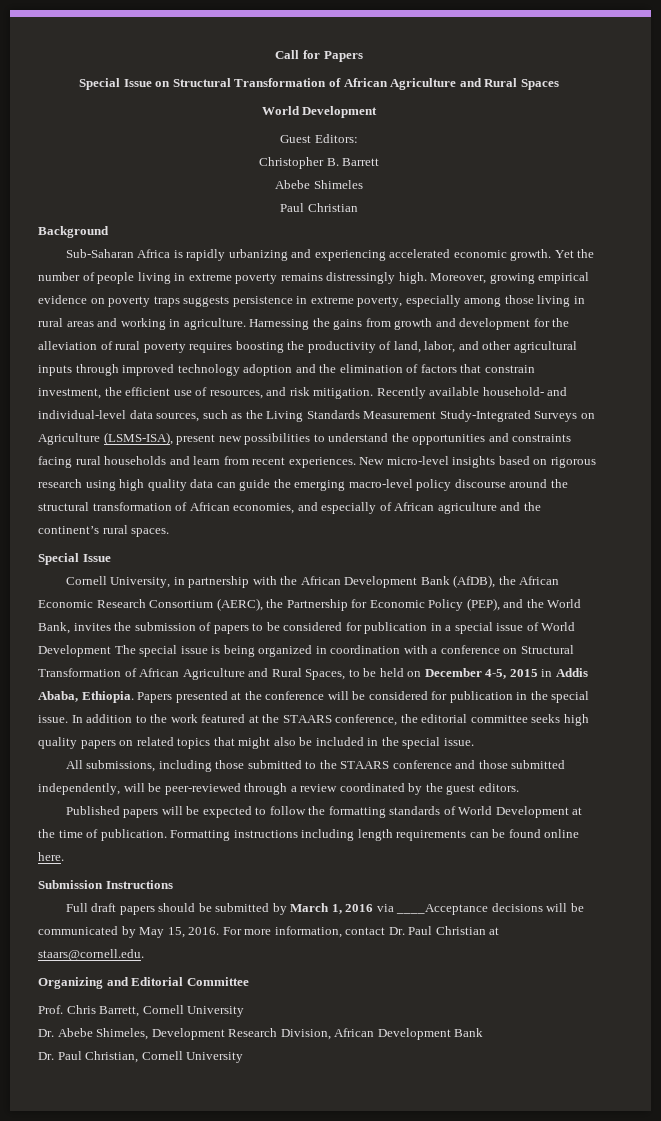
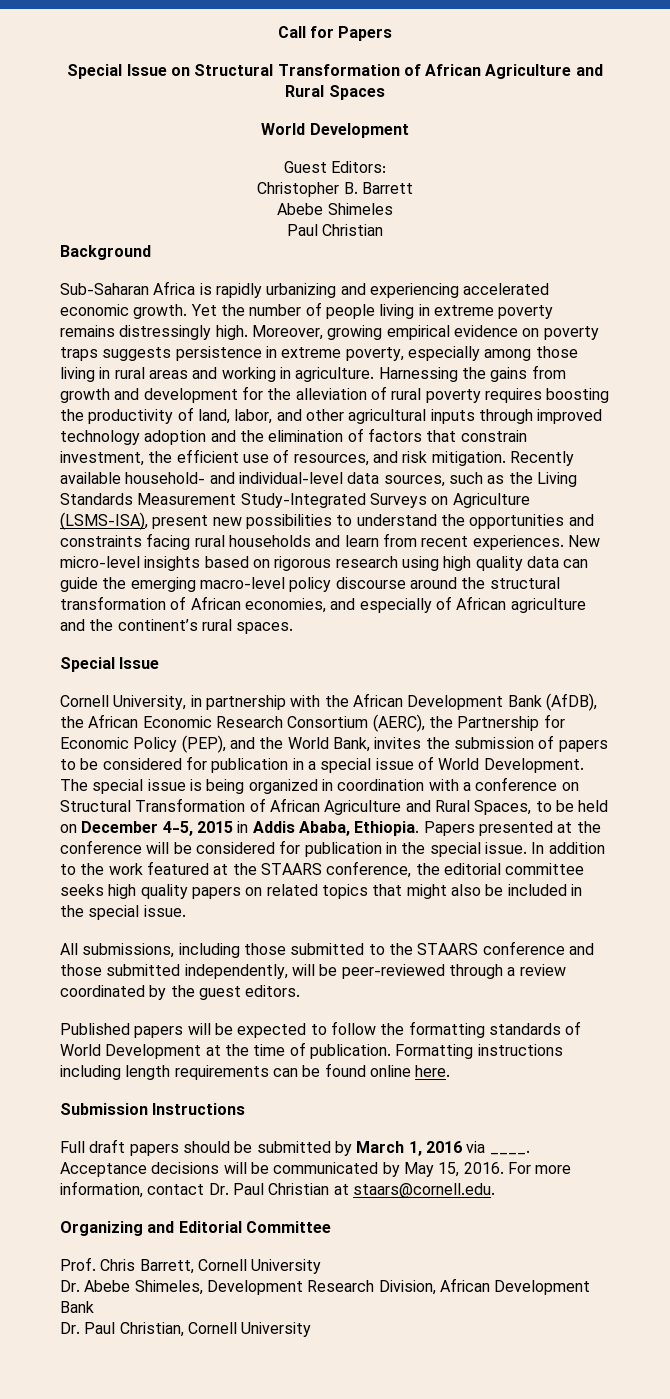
- Cornell University, in partnership with the African Development Bank (AfDB), the African Economic Research Consortium (AERC), the Partnership for Economic Policy (PEP), and the World Bank, invites the submission of papers to be considered for publication in a special issue of World Development The special issue is being organized in coordination with a conference on Structural Transformation of African Agriculture and Rural Spaces, to be held on December 4-5, 2015 in Addis Ababa, Ethiopia.
+ Cornell University, in partnership with the African Development Bank (AfDB), the African Economic Research Consortium (AERC), the Partnership for Economic Policy (PEP), and the World Bank, invites the submission of papers to be considered for publication in a special issue of World Development. The special issue is being organized in coordination with a conference on Structural Transformation of African Agriculture and Rural Spaces, to be held on December 4-5, 2015 in Addis Ababa, Ethiopia.
- Full draft papers should be submitted by March 1, 2016 via ____Acceptance decisions will be communicated by May 15, 2016.
+ Full draft papers should be submitted by March 1, 2016 via ____. Acceptance decisions will be communicated by May 15, 2016.

